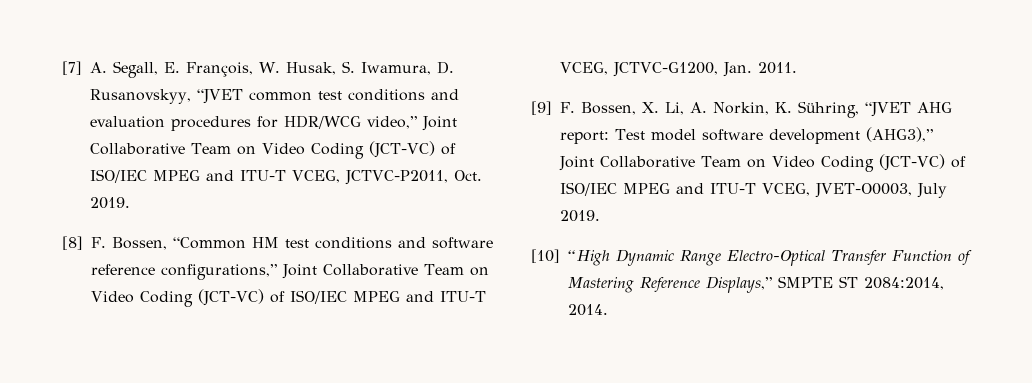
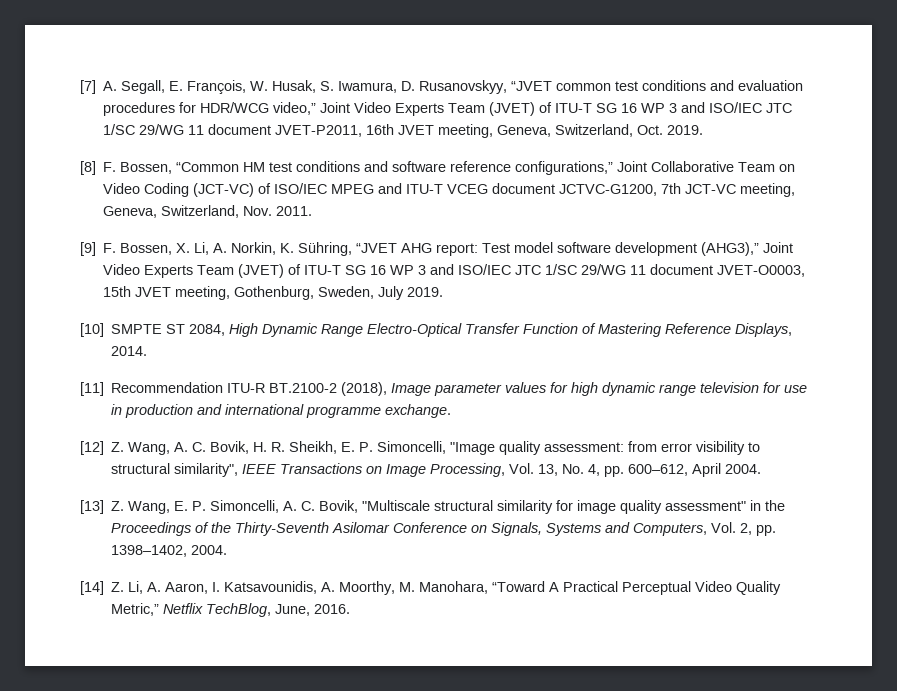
- [7] A. Segall, E. François, W. Husak, S. Iwamura, D. Rusanovskyy, “JVET common test conditions and evaluation procedures for HDR/WCG video,” Joint Collaborative Team on Video Coding (JCT-VC) of ISO/IEC MPEG and ITU-T VCEG, JCTVC-P2011, Oct. 2019.
+ [7] A. Segall, E. François, W. Husak, S. Iwamura, D. Rusanovskyy, “JVET common test conditions and evaluation procedures for HDR/WCG video,” Joint Video Experts Team (JVET) of ITU-T SG 16 WP 3 and ISO/IEC JTC 1/SC 29/WG 11 document JVET-P2011, 16th JVET meeting, Geneva, Switzerland, Oct. 2019.
- [8] F. Bossen, “Common HM test conditions and software reference configurations,” Joint Collaborative Team on Video Coding (JCT-VC) of ISO/IEC MPEG and ITU-T VCEG, JCTVC-G1200, Jan. 2011.
+ [8] F. Bossen, “Common HM test conditions and software reference configurations,” Joint Collaborative Team on Video Coding (JCT-VC) of ISO/IEC MPEG and ITU-T VCEG document JCTVC-G1200, 7th JCT-VC meeting, Geneva, Switzerland, Nov. 2011.
- [9] F. Bossen, X. Li, A. Norkin, K. Sühring, “JVET AHG report: Test model software development (AHG3),” Joint Collaborative Team on Video Coding (JCT-VC) of ISO/IEC MPEG and ITU-T VCEG, JVET-O0003, July 2019.
+ [9] F. Bossen, X. Li, A. Norkin, K. Sühring, “JVET AHG report: Test model software development (AHG3),” Joint Video Experts Team (JVET) of ITU-T SG 16 WP 3 and ISO/IEC JTC 1/SC 29/WG 11 document JVET-O0003, 15th JVET meeting, Gothenburg, Sweden, July 2019.
- [10] “High Dynamic Range Electro-Optical Transfer Function of Mastering Reference Displays,” SMPTE ST 2084:2014, 2014.
+ [10] SMPTE ST 2084, High Dynamic Range Electro-Optical Transfer Function of Mastering Reference Displays, 2014.
+ [11] Recommendation ITU-R BT.2100-2 (2018), Image parameter values for high dynamic range television for use in production and international programme exchange.
+ [12] Z. Wang, A. C. Bovik, H. R. Sheikh, E. P. Simoncelli, "Image quality assessment: from error visibility to structural similarity", IEEE Transactions on Image Processing, Vol. 13, No. 4, pp. 600–612, April 2004.
+ [13] Z. Wang, E. P. Simoncelli, A. C. Bovik, "Multiscale structural similarity for image quality assessment" in the Proceedings of the Thirty-Seventh Asilomar Conference on Signals, Systems and Computers, Vol. 2, pp. 1398–1402, 2004.
+ [14] Z. Li, A. Aaron, I. Katsavounidis, A. Moorthy, M. Manohara, “Toward A Practical Perceptual Video Quality Metric,” Netflix TechBlog, June, 2016.

